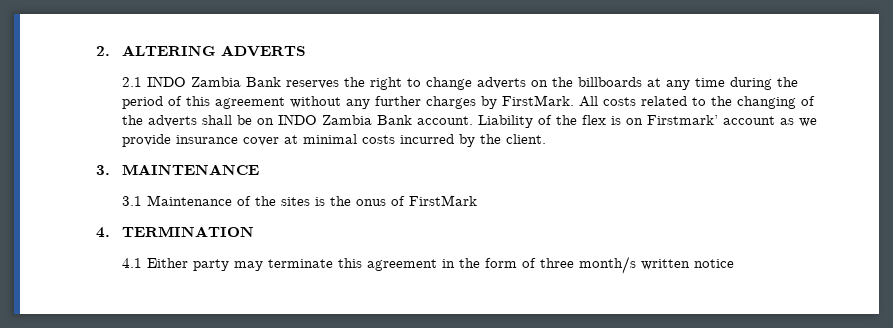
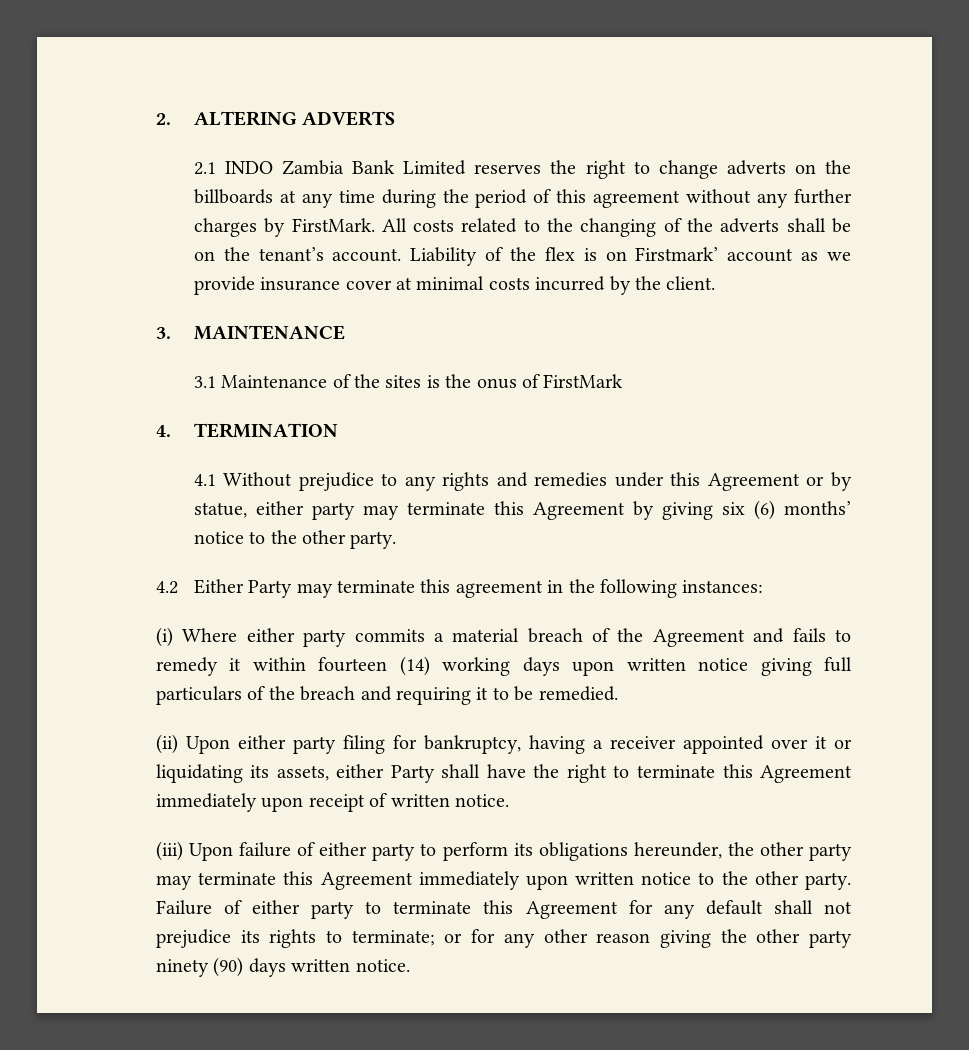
- 2.1 INDO Zambia Bank reserves the right to change adverts on the billboards at any time during the period of this agreement without any further charges by FirstMark.
+ 2.1 INDO Zambia Bank Limited reserves the right to change adverts on the billboards at any time during the period of this agreement without any further charges by FirstMark.
- All costs related to the changing of the adverts shall be on INDO Zambia Bank account.
+ All costs related to the changing of the adverts shall be on the tenant’s account.
- 4.1 Either party may terminate this agreement in the form of three month/s written notice
+ 4.1 Without prejudice to any rights and remedies under this Agreement or by statue, either party may terminate this Agreement by giving six (6) months’ notice to the other party.
+ 4.2 Either Party may terminate this agreement in the following instances:
+ (i) Where either party commits a material breach of the Agreement and fails to remedy it within fourteen (14) working days upon written notice giving full particulars of the breach and requiring it to be remedied.
+ (ii) Upon either party filing for bankruptcy, having a receiver appointed over it or liquidating its assets, either Party shall have the right to terminate this Agreement immediately upon receipt of written notice.
+ (iii) Upon failure of either party to perform its obligations hereunder, the other party may terminate this Agreement immediately upon written notice to the other party. Failure of either party to terminate this Agreement for any default shall not prejudice its rights to terminate; or for any other reason giving the other party ninety (90) days written notice.

